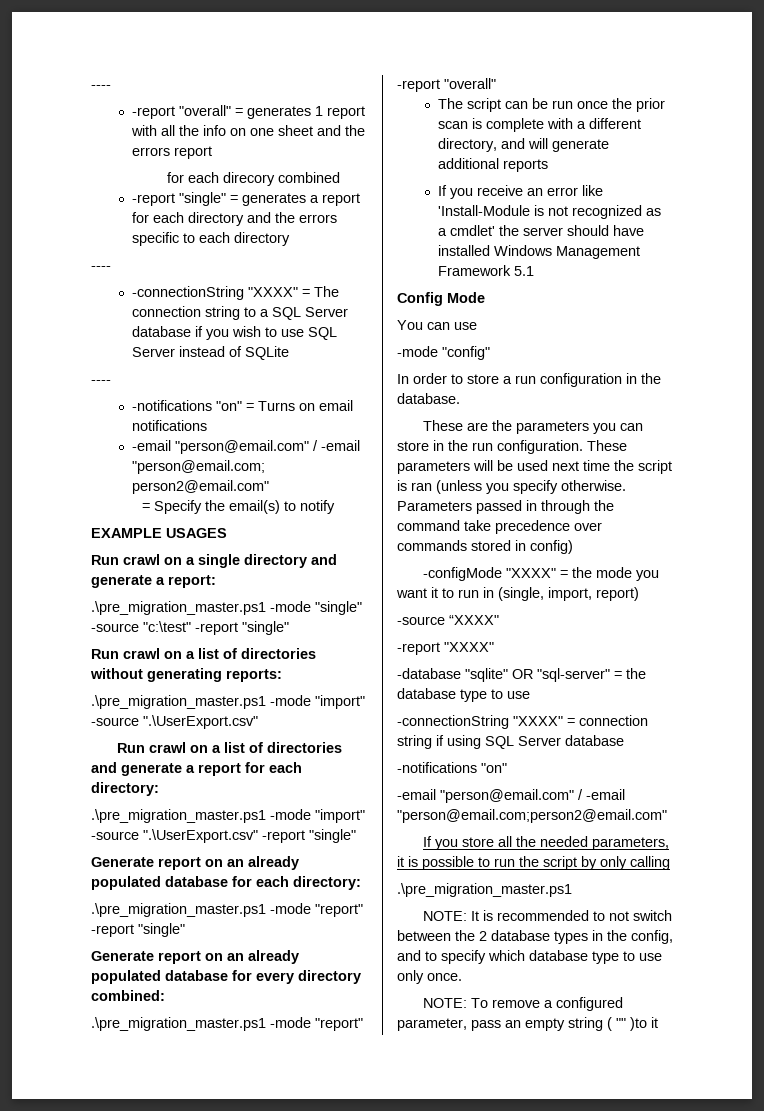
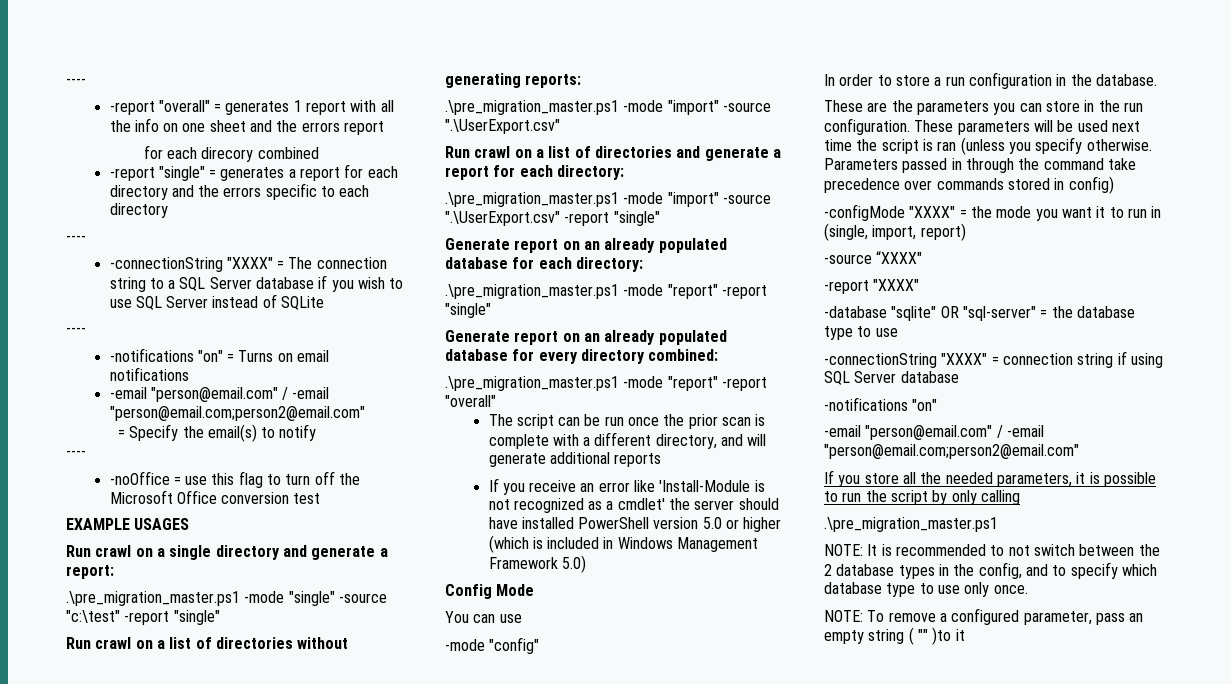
  = Specify the email(s) to notify
+ ----
+ -noOffice = use this flag to turn off the Microsoft Office conversion test
- If you receive an error like 'Install-Module is not recognized as a cmdlet' the server should have installed Windows Management Framework 5.1
+ If you receive an error like 'Install-Module is not recognized as a cmdlet' the server should have installed PowerShell version 5.0 or higher (which is included in Windows Management Framework 5.0)

